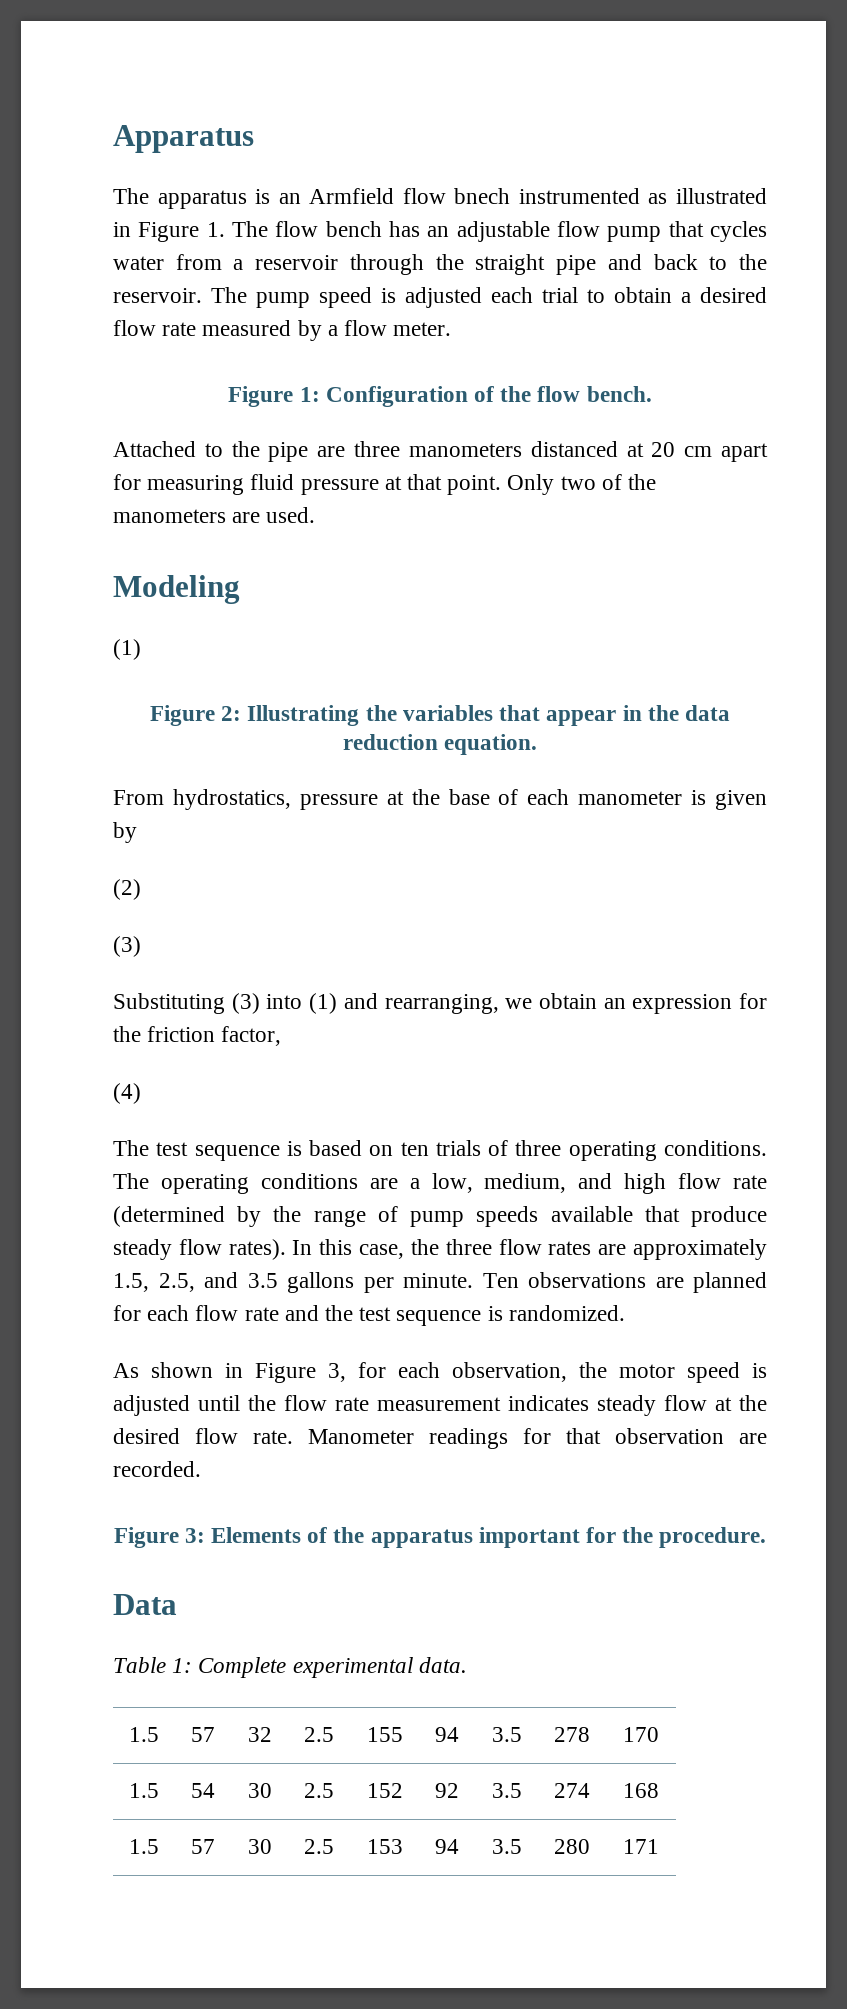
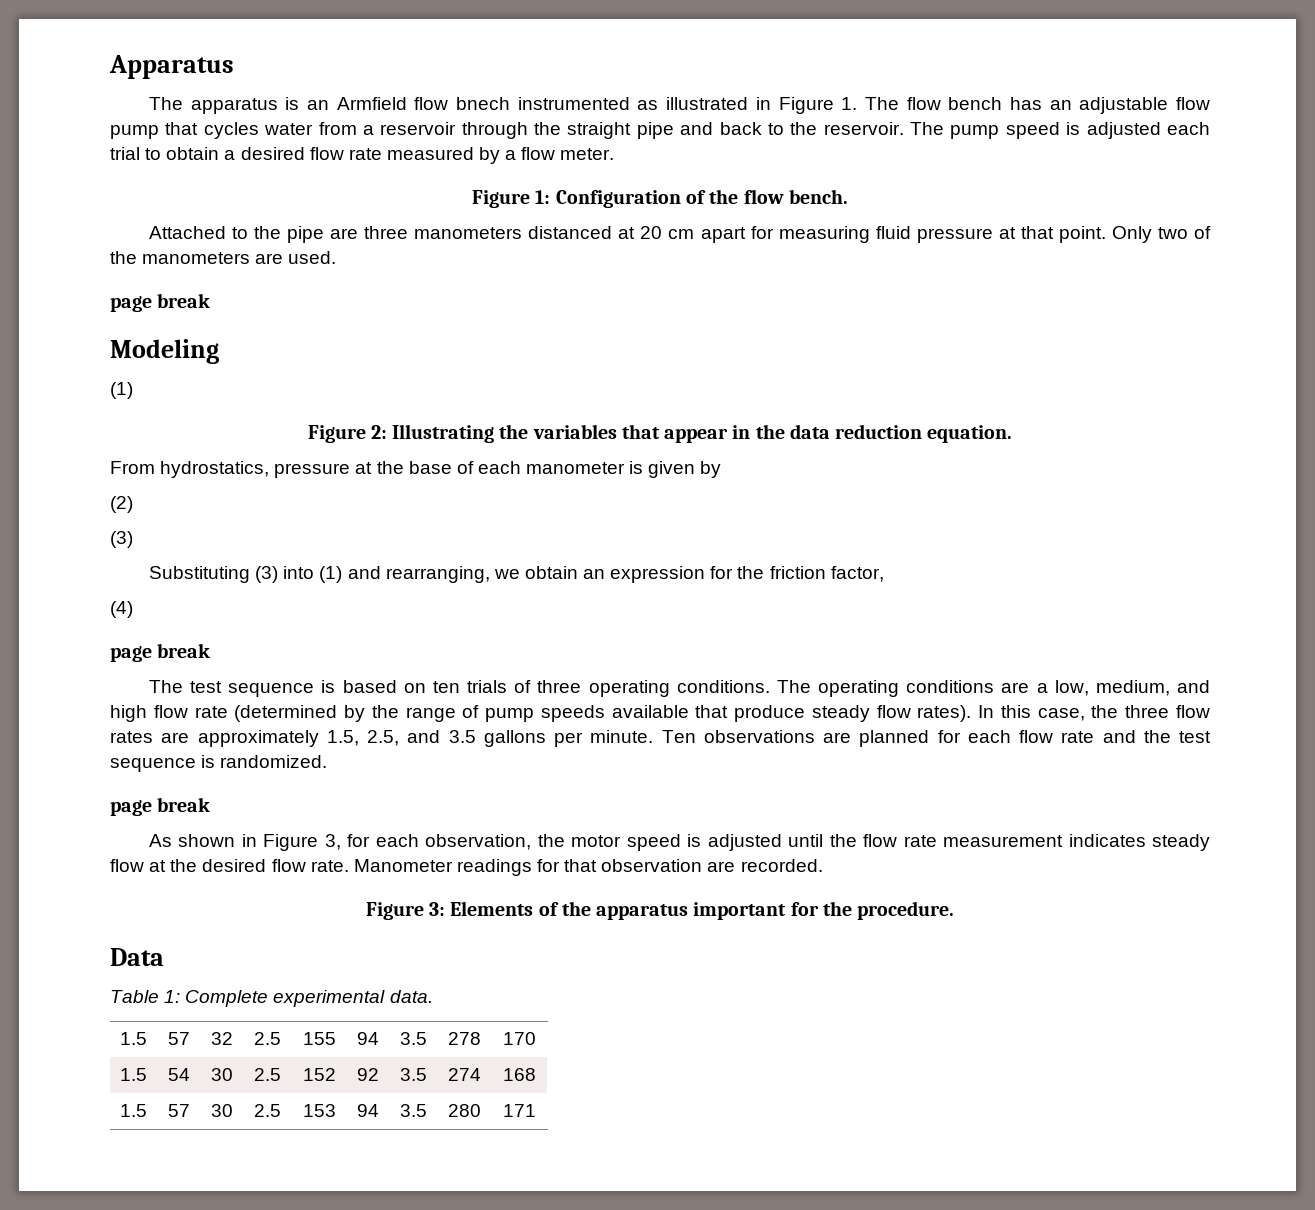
  Only two of the manometers are used.
+ page break
  (4)
+ page break
  Ten observations are planned for each flow rate and the test sequence is randomized.
+ page break

